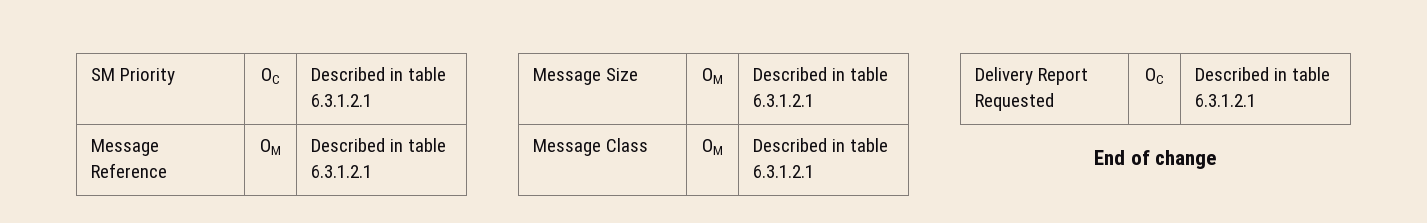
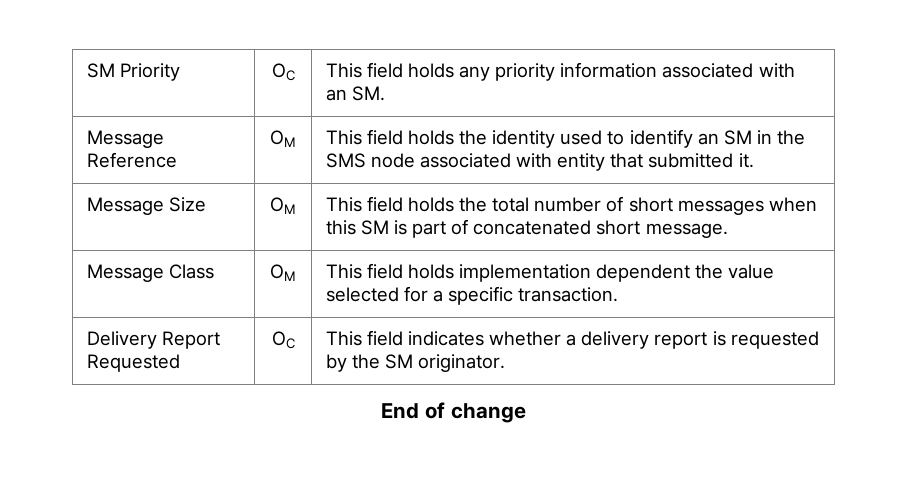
- SM Priority | OC | Described in table 6.3.1.2.1
- Message Reference | OM | Described in table 6.3.1.2.1
- Message Size | OM | Described in table 6.3.1.2.1
- Message Class | OM | Described in table 6.3.1.2.1
- Delivery Report Requested | OC | Described in table 6.3.1.2.1
+ SM Priority | OC | This field holds any priority information associated with an SM.
+ Message Reference | OM | This field holds the identity used to identify an SM in the SMS node associated with entity that submitted it.
+ Message Size | OM | This field holds the total number of short messages when this SM is part of concatenated short message.
+ Message Class | OM | This field holds implementation dependent the value selected for a specific transaction.
+ Delivery Report Requested | OC | This field indicates whether a delivery report is requested by the SM originator.

